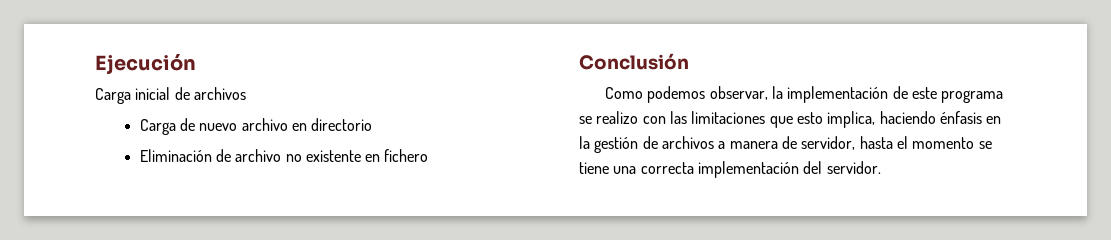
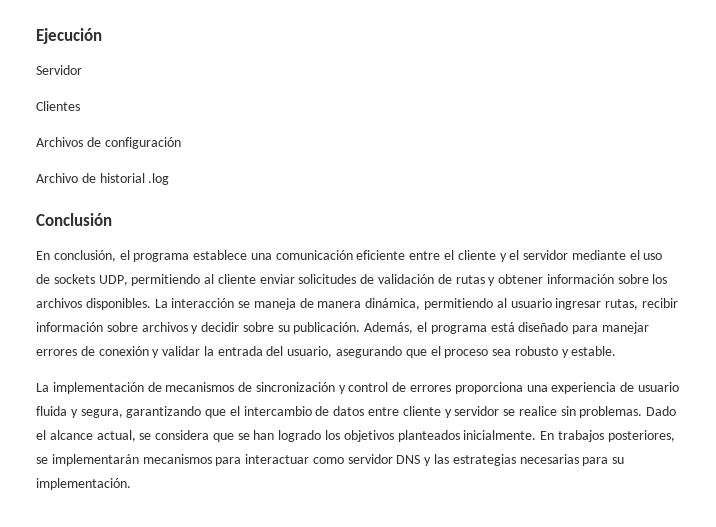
- Carga inicial de archivos
- Carga de nuevo archivo en directorio
- Eliminación de archivo no existente en fichero
+ Servidor
+ Clientes
+ Archivos de configuración
+ Archivo de historial .log
  Conclusión
- Como podemos observar, la implementación de este programa se realizo con las limitaciones que esto implica, haciendo énfasis en la gestión de archivos a manera de servidor, hasta el momento se tiene una correcta implementación del servidor.
+ En conclusión, el programa establece una comunicación eficiente entre el cliente y el servidor mediante el uso de sockets UDP, permitiendo al cliente enviar solicitudes de validación de rutas y obtener información sobre los archivos disponibles. La interacción se maneja de manera dinámica, permitiendo al usuario ingresar rutas, recibir información sobre archivos y decidir sobre su publicación. Además, el programa está diseñado para manejar errores de conexión y validar la entrada del usuario, asegurando que el proceso sea robusto y estable.
+ La implementación de mecanismos de sincronización y control de errores proporciona una experiencia de usuario fluida y segura, garantizando que el intercambio de datos entre cliente y servidor se realice sin problemas. Dado el alcance actual, se considera que se han logrado los objetivos planteados inicialmente. En trabajos posteriores, se implementarán mecanismos para interactuar como servidor DNS y las estrategias necesarias para su implementación.

